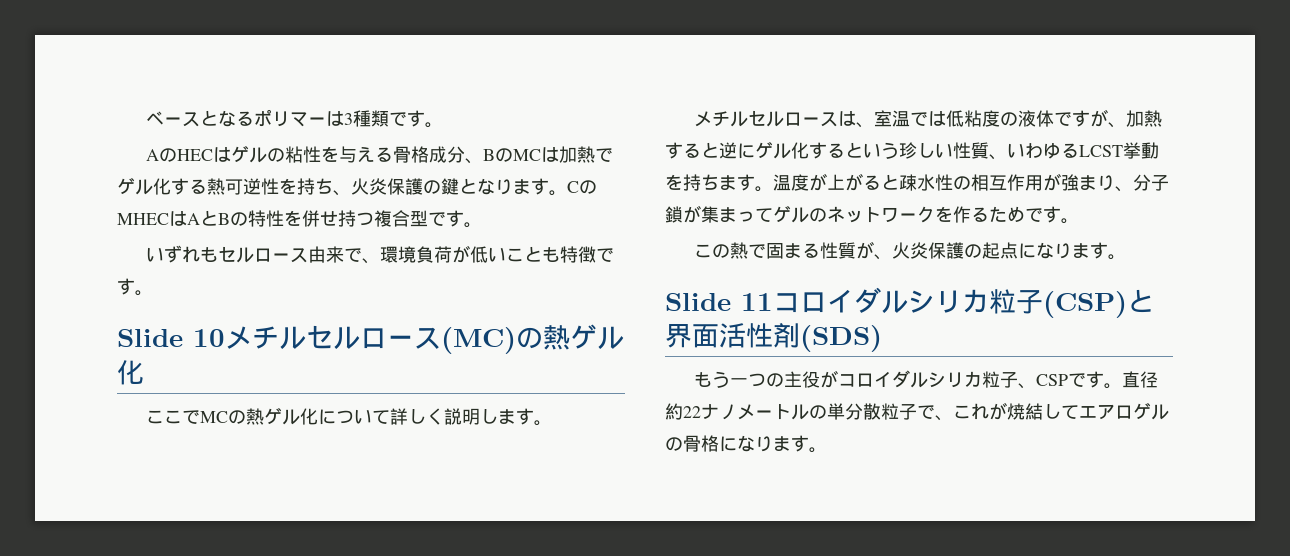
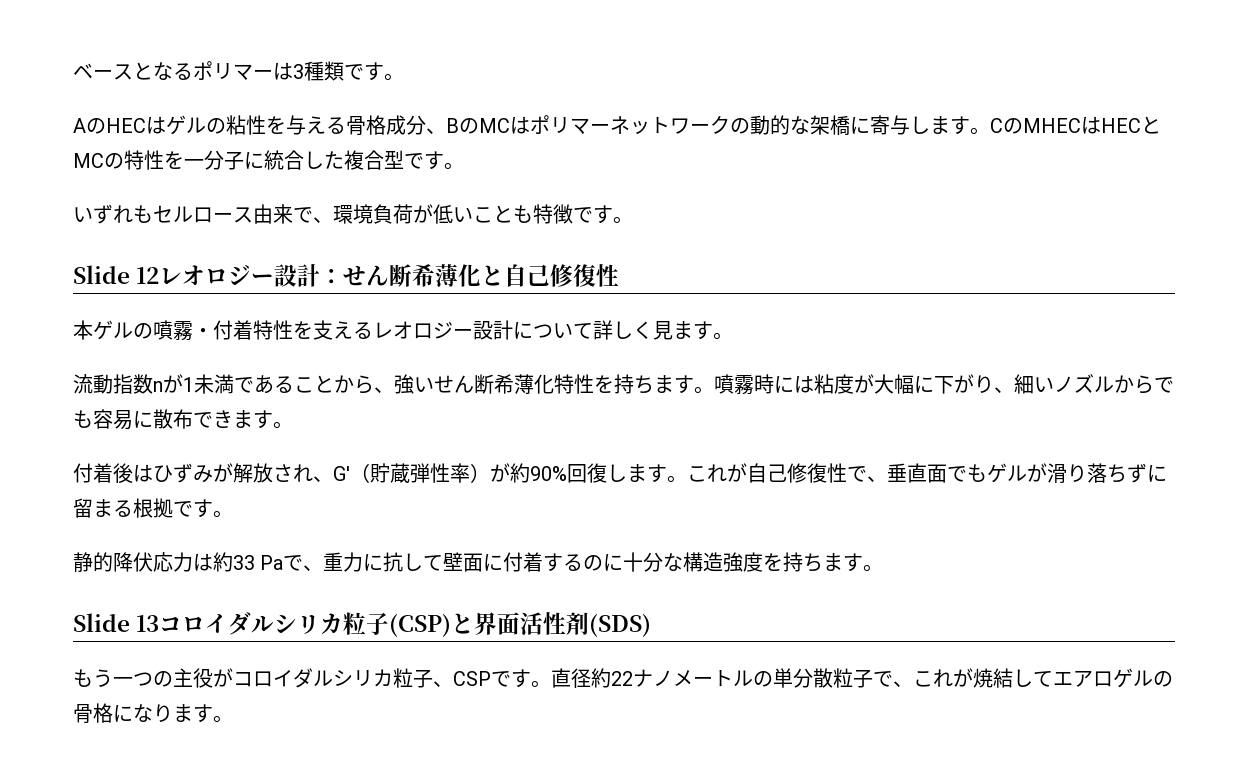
- AのHECはゲルの粘性を与える骨格成分、BのMCは加熱でゲル化する熱可逆性を持ち、火炎保護の鍵となります。
+ AのHECはゲルの粘性を与える骨格成分、BのMCはポリマーネットワークの動的な架橋に寄与します。
- CのMHECはAとBの特性を併せ持つ複合型です。
+ CのMHECはHECとMCの特性を一分子に統合した複合型です。
- Slide 10メチルセルロース(MC)の熱ゲル化
- ここでMCの熱ゲル化について詳しく説明します。
- メチルセルロースは、室温では低粘度の液体ですが、加熱すると逆にゲル化するという珍しい性質、いわゆるLCST挙動を持ちます。温度が上がると疎水性の相互作用が強まり、分子鎖が集まってゲルのネットワークを作るためです。
- この熱で固まる性質が、火炎保護の起点になります。
+ Slide 12レオロジー設計：せん断希薄化と自己修復性
+ 本ゲルの噴霧・付着特性を支えるレオロジー設計について詳しく見ます。
+ 流動指数nが1未満であることから、強いせん断希薄化特性を持ちます。噴霧時には粘度が大幅に下がり、細いノズルからでも容易に散布できます。
+ 付着後はひずみが解放され、G'（貯蔵弾性率）が約90%回復します。これが自己修復性で、垂直面でもゲルが滑り落ちずに留まる根拠です。
+ 静的降伏応力は約33 Paで、重力に抗して壁面に付着するのに十分な構造強度を持ちます。
- Slide 11コロイダルシリカ粒子(CSP)と界面活性剤(SDS)
+ Slide 13コロイダルシリカ粒子(CSP)と界面活性剤(SDS)

